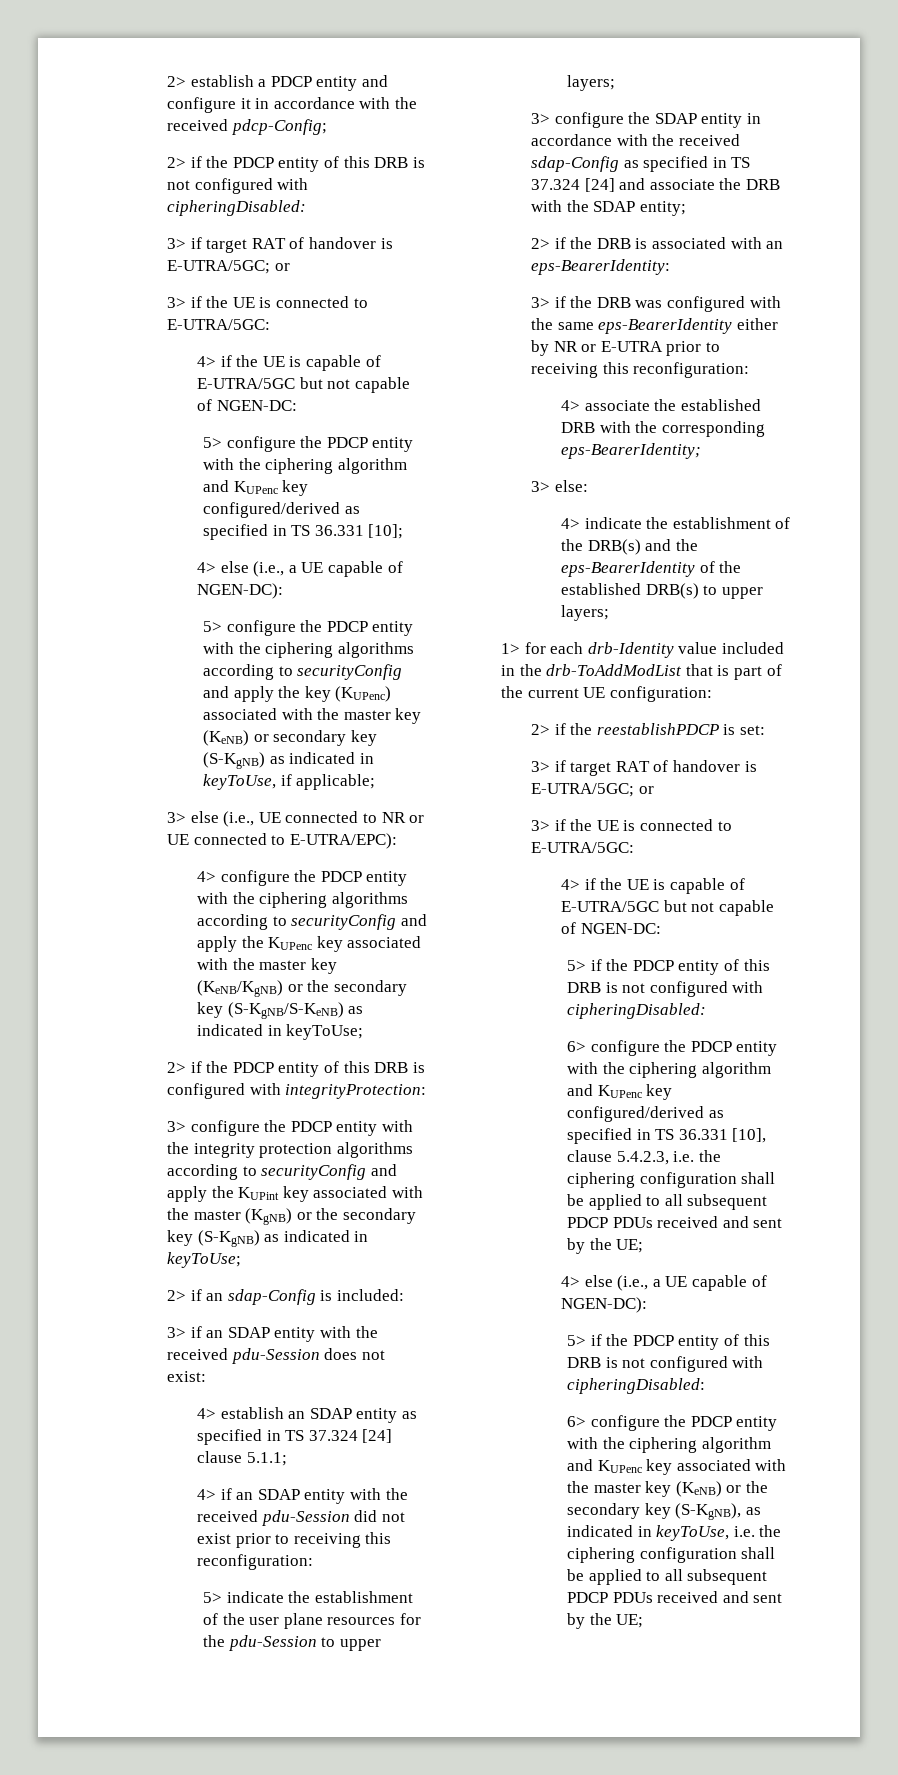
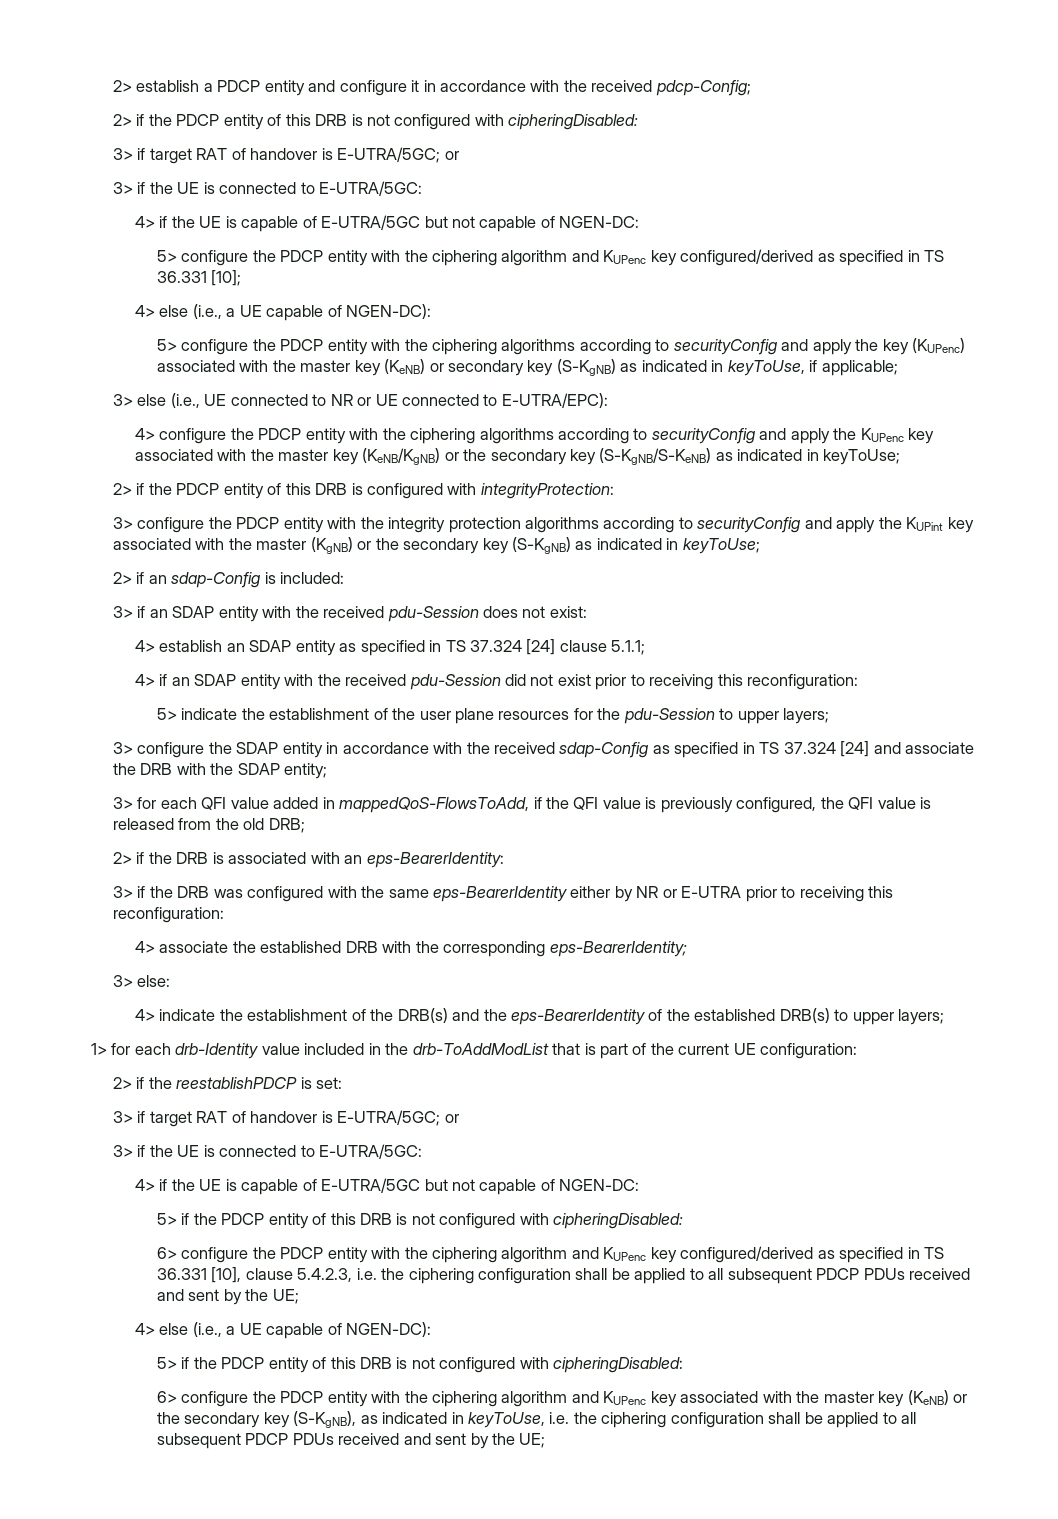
+ 3> for each QFI value added in mappedQoS-FlowsToAdd, if the QFI value is previously configured, the QFI value is released from the old DRB;

